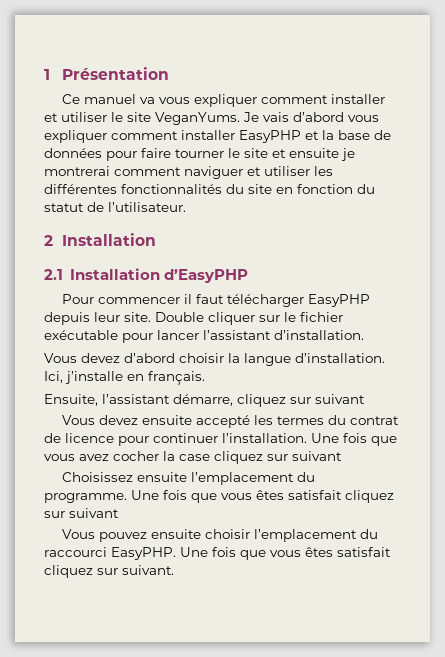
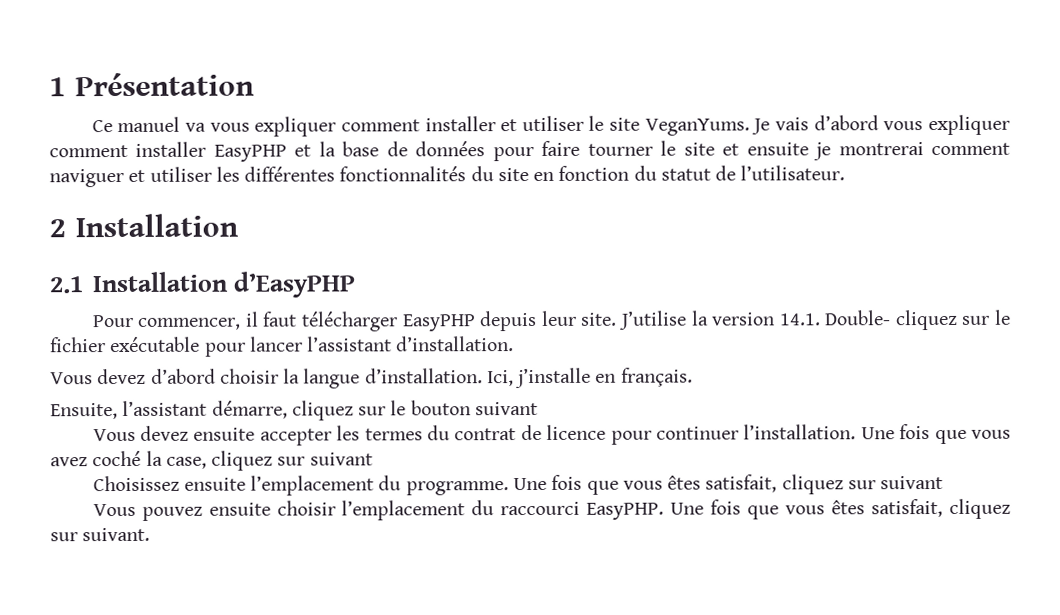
- Pour commencer il faut télécharger EasyPHP depuis leur site.
+ Pour commencer, il faut télécharger EasyPHP depuis leur site.
- Double cliquer sur le fichier exécutable pour lancer l’assistant d’installation.
+ J’utilise la version 14.1. Double- cliquez sur le fichier exécutable pour lancer l’assistant d’installation.
- Ensuite, l’assistant démarre, cliquez sur suivant
+ Ensuite, l’assistant démarre, cliquez sur le bouton suivant
- Vous devez ensuite accepté les termes du contrat de licence pour continuer l’installation.
+ Vous devez ensuite accepter les termes du contrat de licence pour continuer l’installation.
- Une fois que vous avez cocher la case cliquez sur suivant
+ Une fois que vous avez coché la case, cliquez sur suivant
- Une fois que vous êtes satisfait cliquez sur suivant
+ Une fois que vous êtes satisfait, cliquez sur suivant
- Une fois que vous êtes satisfait cliquez sur suivant.
+ Une fois que vous êtes satisfait, cliquez sur suivant.

